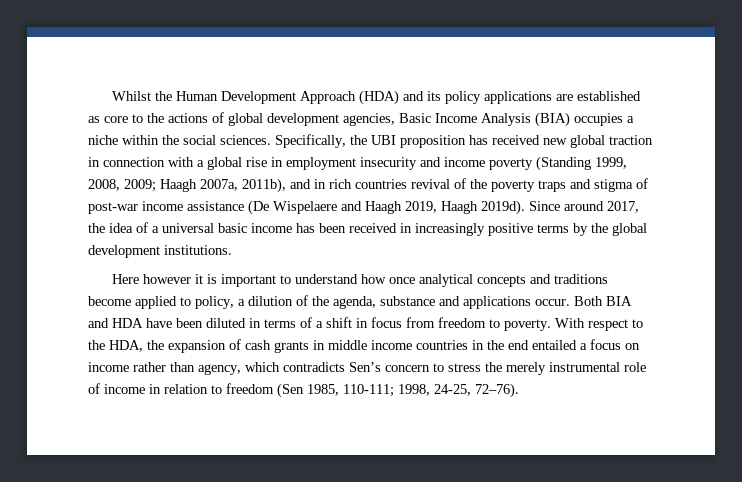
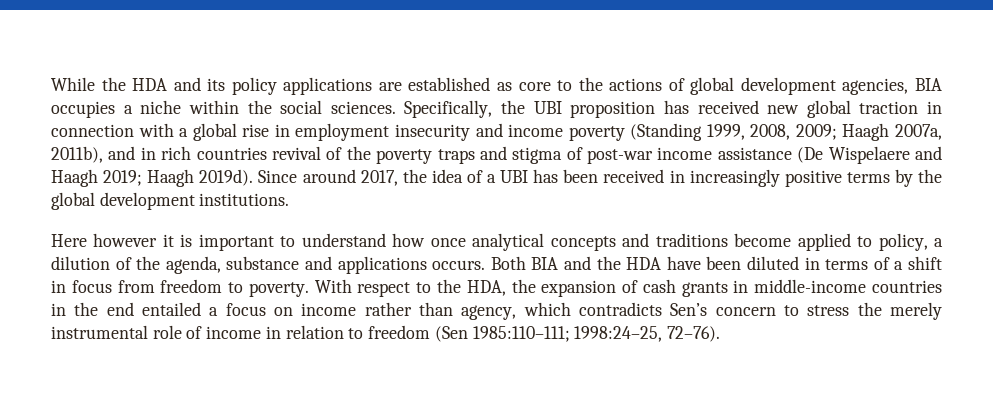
- Whilst the Human Development Approach (HDA) and its policy applications are established as core to the actions of global development agencies, Basic Income Analysis (BIA) occupies a niche within the social sciences.
+ While the HDA and its policy applications are established as core to the actions of global development agencies, BIA occupies a niche within the social sciences.
- Specifically, the UBI proposition has received new global traction in connection with a global rise in employment insecurity and income poverty (Standing 1999, 2008, 2009; Haagh 2007a, 2011b), and in rich countries revival of the poverty traps and stigma of post-war income assistance (De Wispelaere and Haagh 2019, Haagh 2019d).
+ Specifically, the UBI proposition has received new global traction in connection with a global rise in employment insecurity and income poverty (Standing 1999, 2008, 2009; Haagh 2007a, 2011b), and in rich countries revival of the poverty traps and stigma of post-war income assistance (De Wispelaere and Haagh 2019; Haagh 2019d).
- Since around 2017, the idea of a universal basic income has been received in increasingly positive terms by the global development institutions.
+ Since around 2017, the idea of a UBI has been received in increasingly positive terms by the global development institutions.
- Here however it is important to understand how once analytical concepts and traditions become applied to policy, a dilution of the agenda, substance and applications occur.
+ Here however it is important to understand how once analytical concepts and traditions become applied to policy, a dilution of the agenda, substance and applications occurs.
- Both BIA and HDA have been diluted in terms of a shift in focus from freedom to poverty.
+ Both BIA and the HDA have been diluted in terms of a shift in focus from freedom to poverty.
- With respect to the HDA, the expansion of cash grants in middle income countries in the end entailed a focus on income rather than agency, which contradicts Sen’s concern to stress the merely instrumental role of income in relation to freedom (Sen 1985, 110-111; 1998, 24-25, 72–76).
+ With respect to the HDA, the expansion of cash grants in middle-income countries in the end entailed a focus on income rather than agency, which contradicts Sen’s concern to stress the merely instrumental role of income in relation to freedom (Sen 1985:110–111; 1998:24–25, 72–76).

